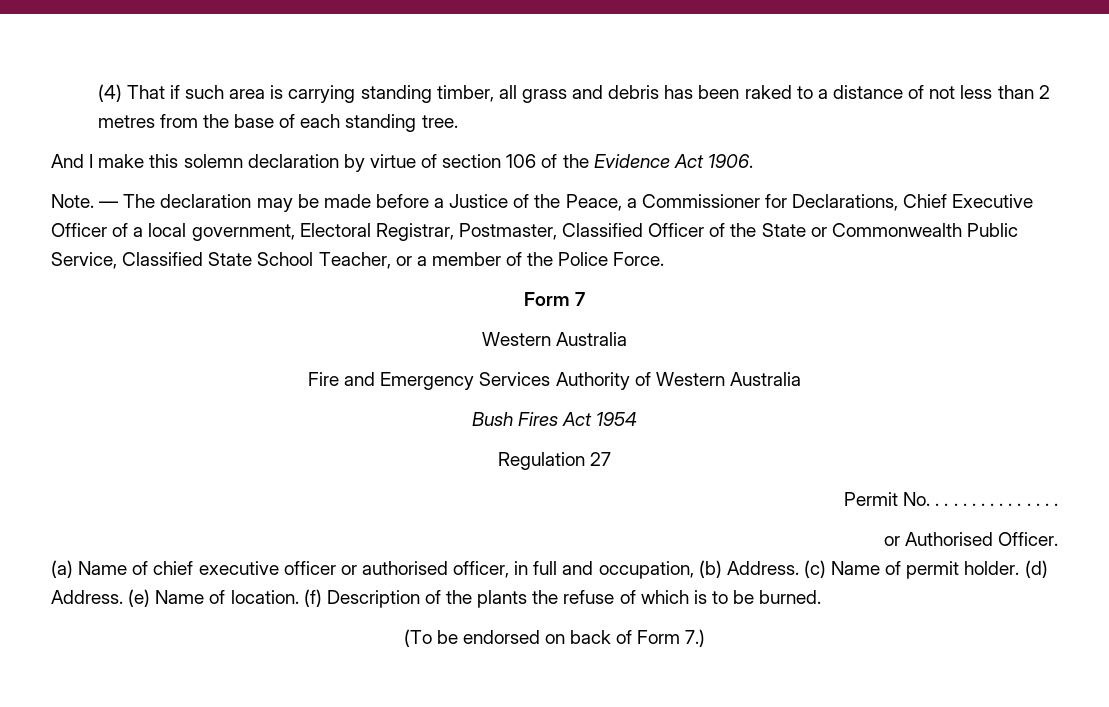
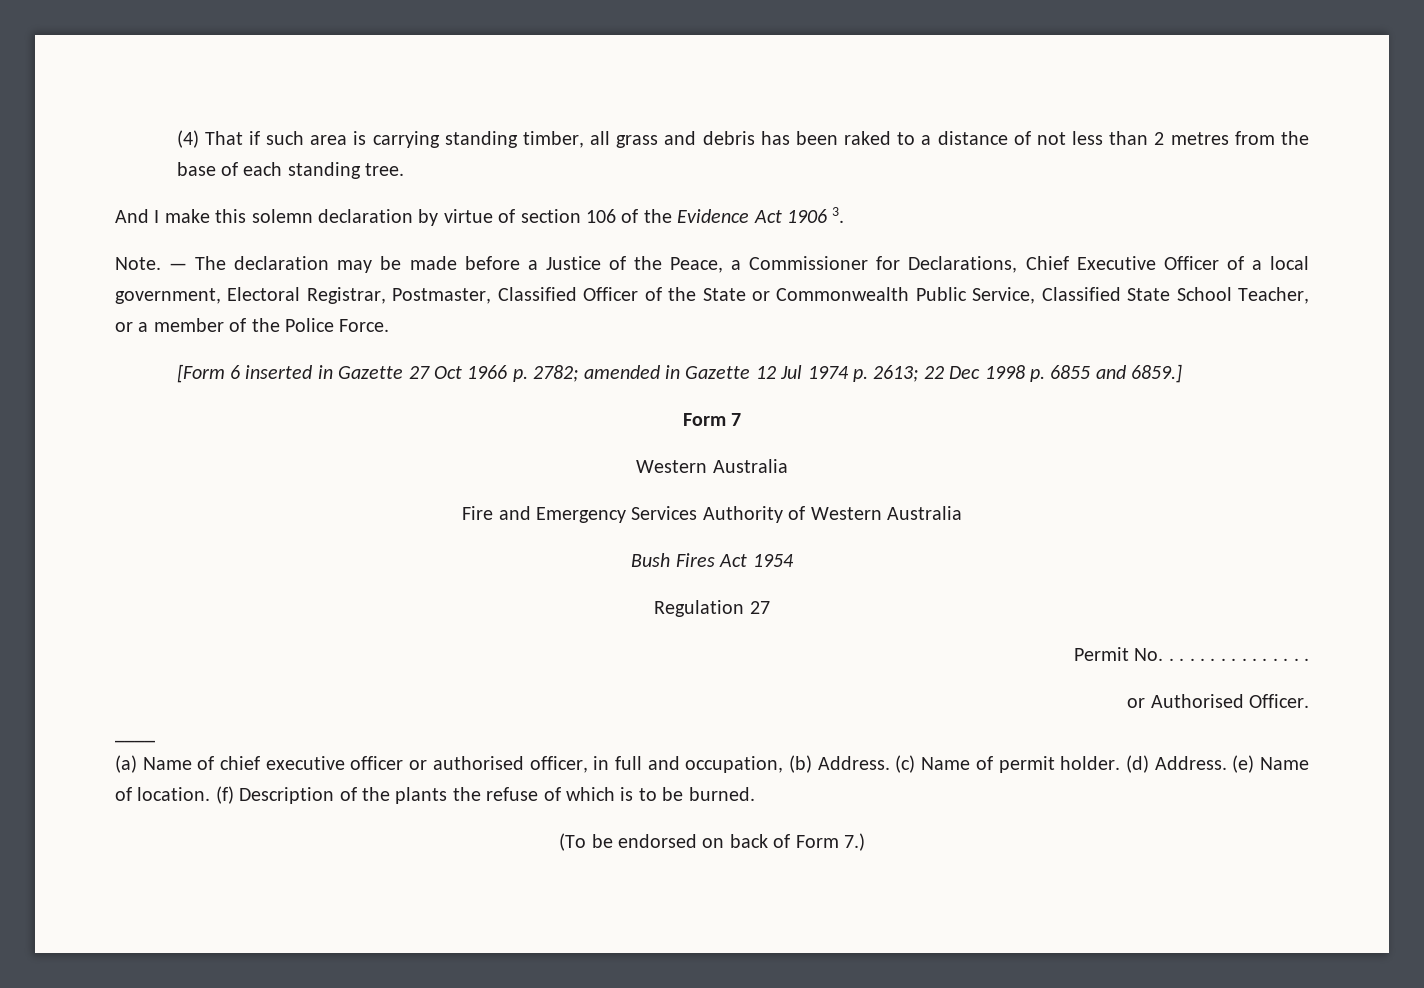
- And I make this solemn declaration by virtue of section 106 of the Evidence Act 1906.
+ And I make this solemn declaration by virtue of section 106 of the Evidence Act 1906 3.
+ [Form 6 inserted in Gazette 27 Oct 1966 p. 2782; amended in Gazette 12 Jul 1974 p. 2613; 22 Dec 1998 p. 6855 and 6859.]
+ ____

